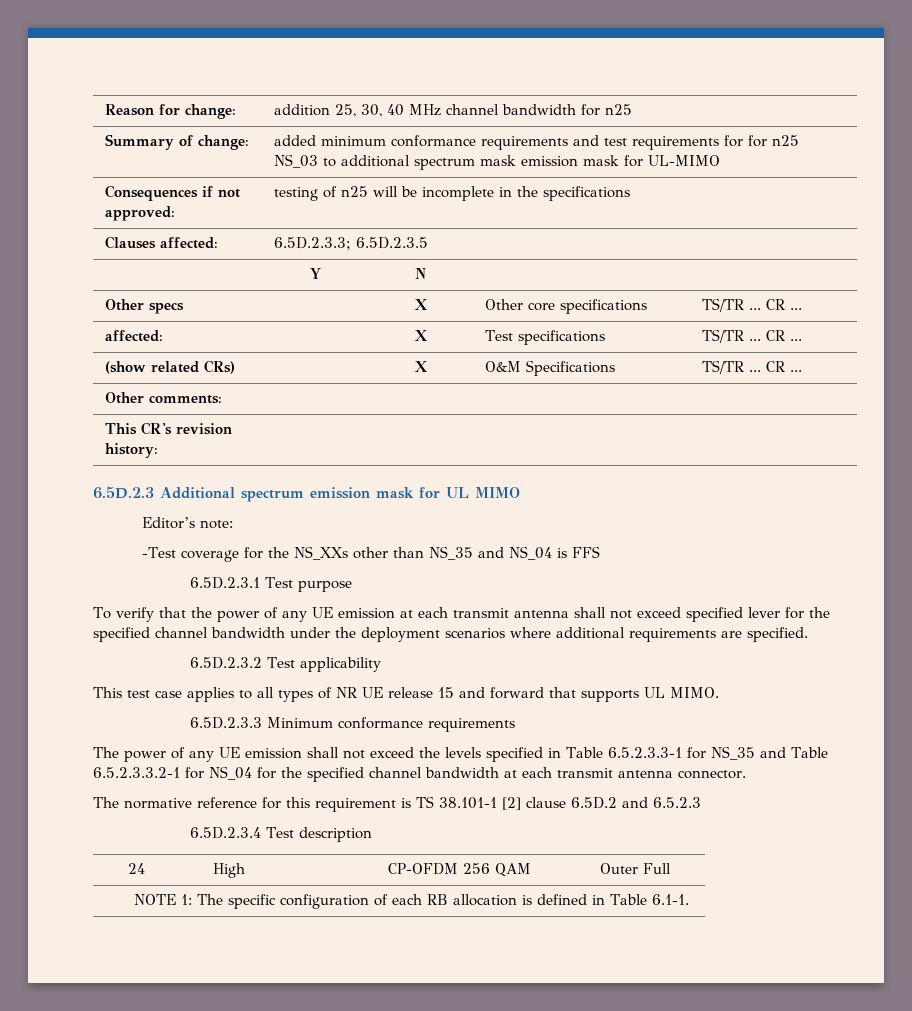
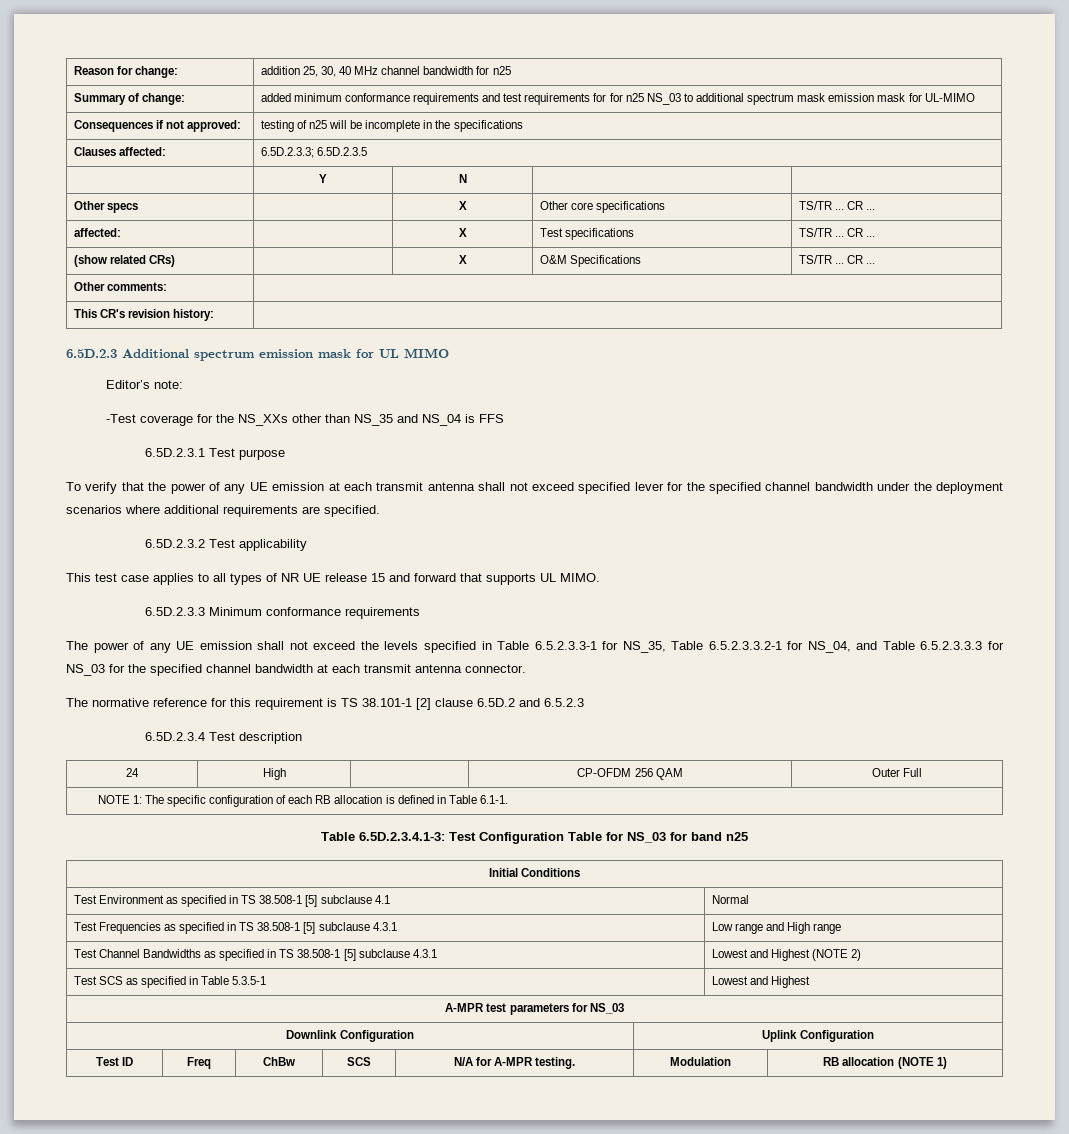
- The power of any UE emission shall not exceed the levels specified in Table 6.5.2.3.3-1 for NS_35 and Table 6.5.2.3.3.2-1 for NS_04 for the specified channel bandwidth at each transmit antenna connector.
+ The power of any UE emission shall not exceed the levels specified in Table 6.5.2.3.3-1 for NS_35, Table 6.5.2.3.3.2-1 for NS_04, and Table 6.5.2.3.3.3 for NS_03 for the specified channel bandwidth at each transmit antenna connector.
+ Table 6.5D.2.3.4.1-3: Test Configuration Table for NS_03 for band n25
+ Initial Conditions
+ Test Environment as specified in TS 38.508-1 [5] subclause 4.1 | Normal
+ Test Frequencies as specified in TS 38.508-1 [5] subclause 4.3.1 | Low range and High range
+ Test Channel Bandwidths as specified in TS 38.508-1 [5] subclause 4.3.1 | Lowest and Highest (NOTE 2)
+ Test SCS as specified in Table 5.3.5-1 | Lowest and Highest
+ A-MPR test parameters for NS_03
+ Downlink Configuration | Uplink Configuration
+ Test ID | Freq | ChBw | SCS | N/A for A-MPR testing. | Modulation | RB allocation (NOTE 1)

